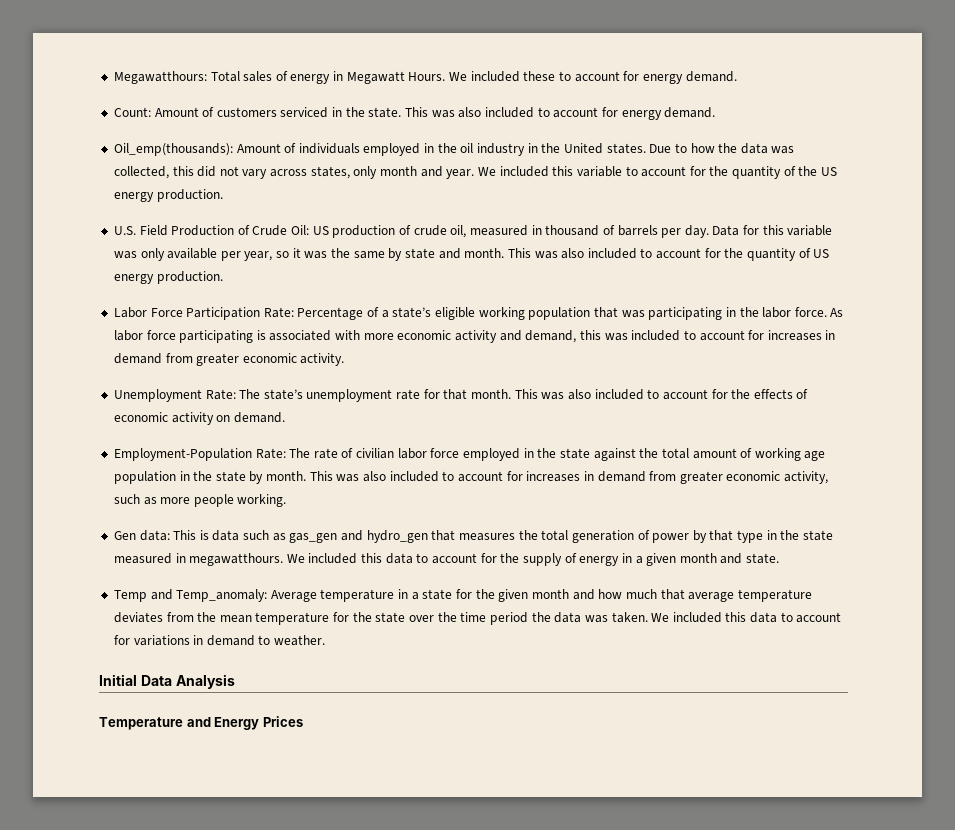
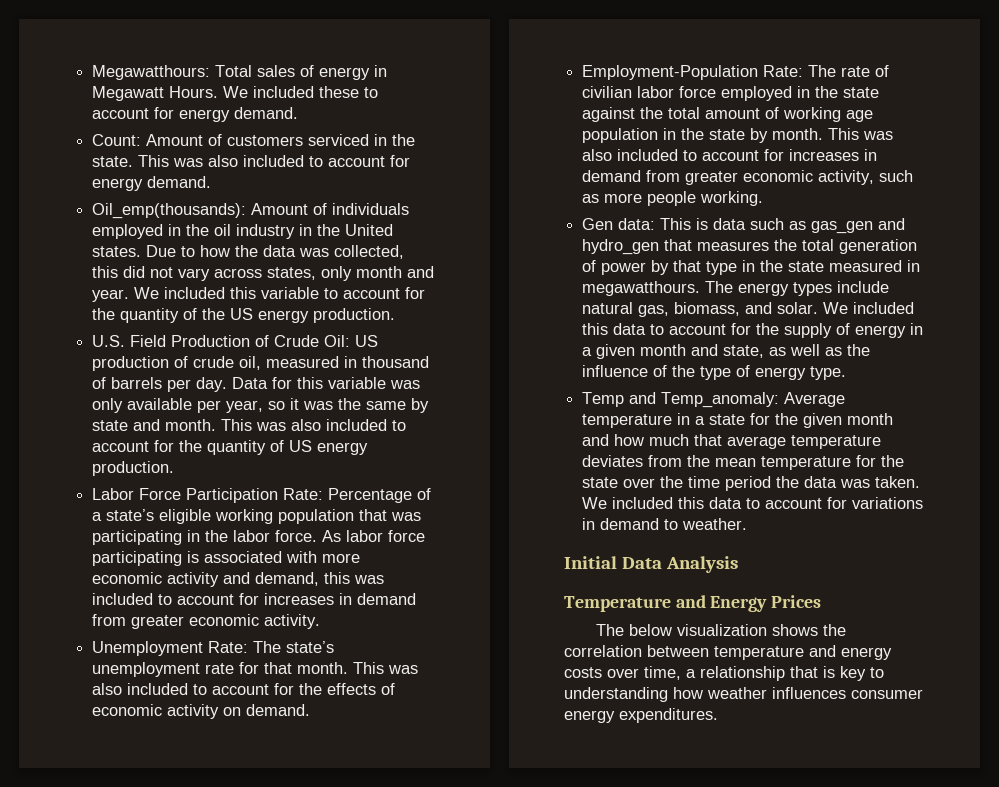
+ The energy types include natural gas, biomass, and solar.
- We included this data to account for the supply of energy in a given month and state.
+ We included this data to account for the supply of energy in a given month and state, as well as the influence of the type of energy type.
+ The below visualization shows the correlation between temperature and energy costs over time, a relationship that is key to understanding how weather influences consumer energy expenditures.

